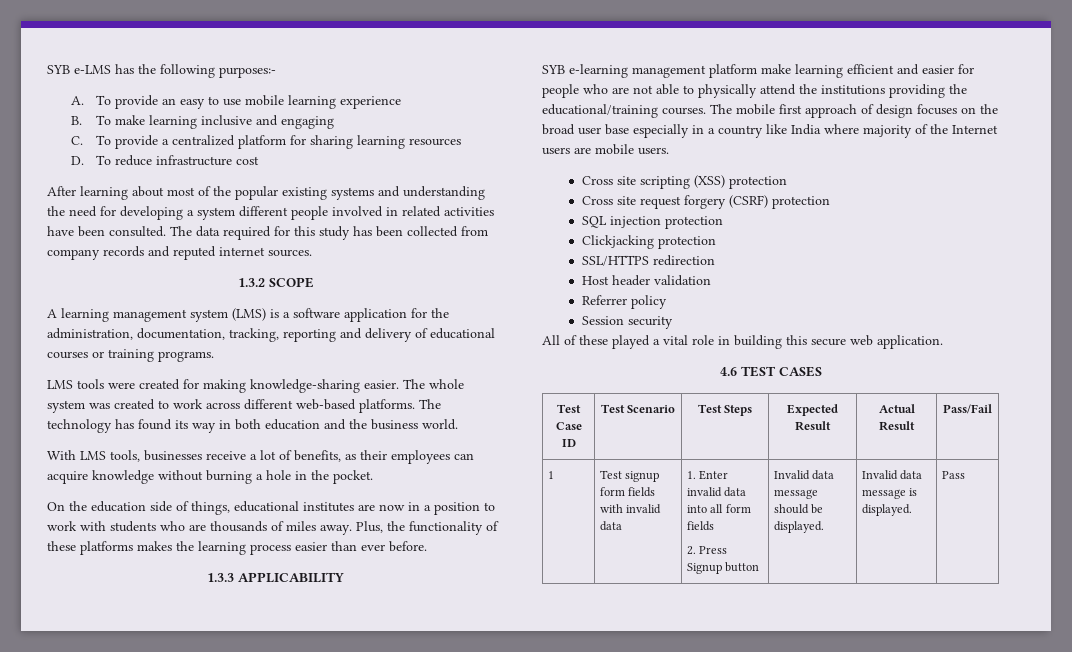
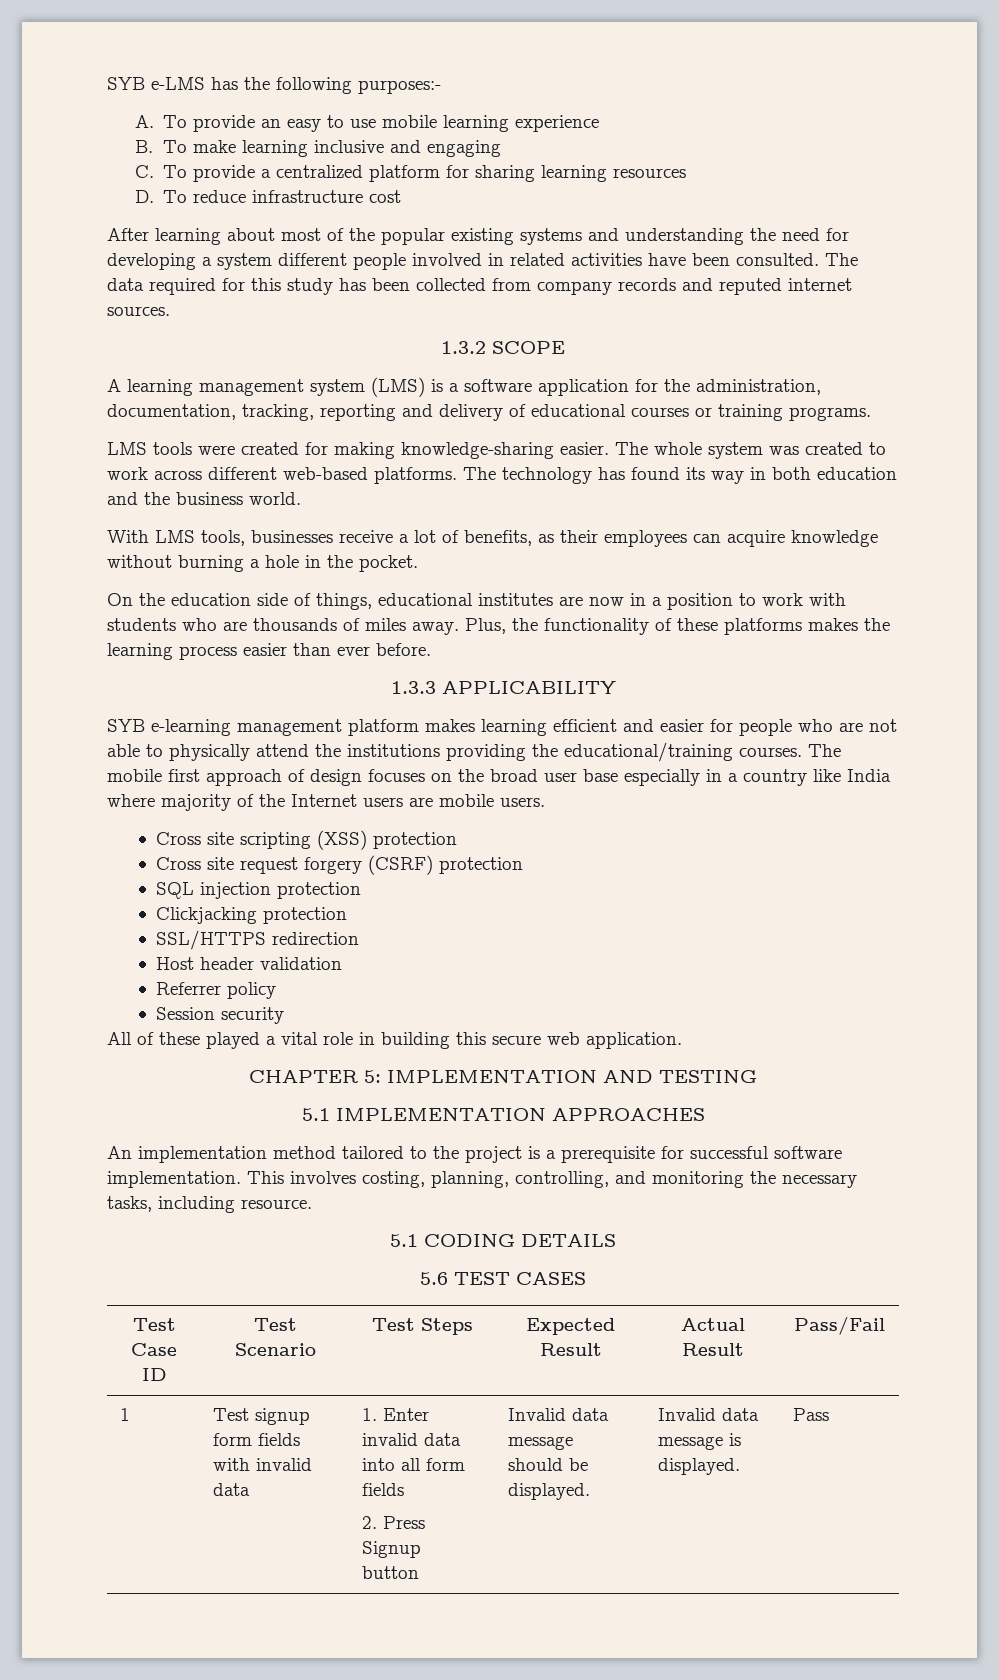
- SYB e-learning management platform make learning efficient and easier for people who are not able to physically attend the institutions providing the educational/training courses.
+ SYB e-learning management platform makes learning efficient and easier for people who are not able to physically attend the institutions providing the educational/training courses.
- 4.6 TEST CASES
+ CHAPTER 5: IMPLEMENTATION AND TESTING
+ 5.1 IMPLEMENTATION APPROACHES
+ An implementation method tailored to the project is a prerequisite for successful software implementation. This involves costing, planning, controlling, and monitoring the necessary tasks, including resource.
+ 5.1 CODING DETAILS
+ 5.6 TEST CASES

